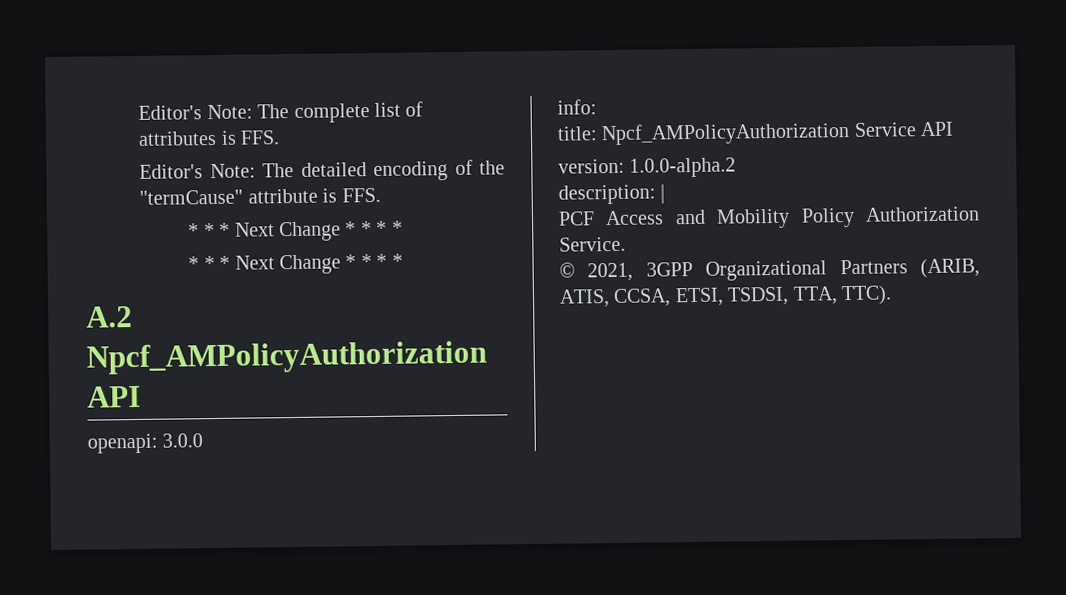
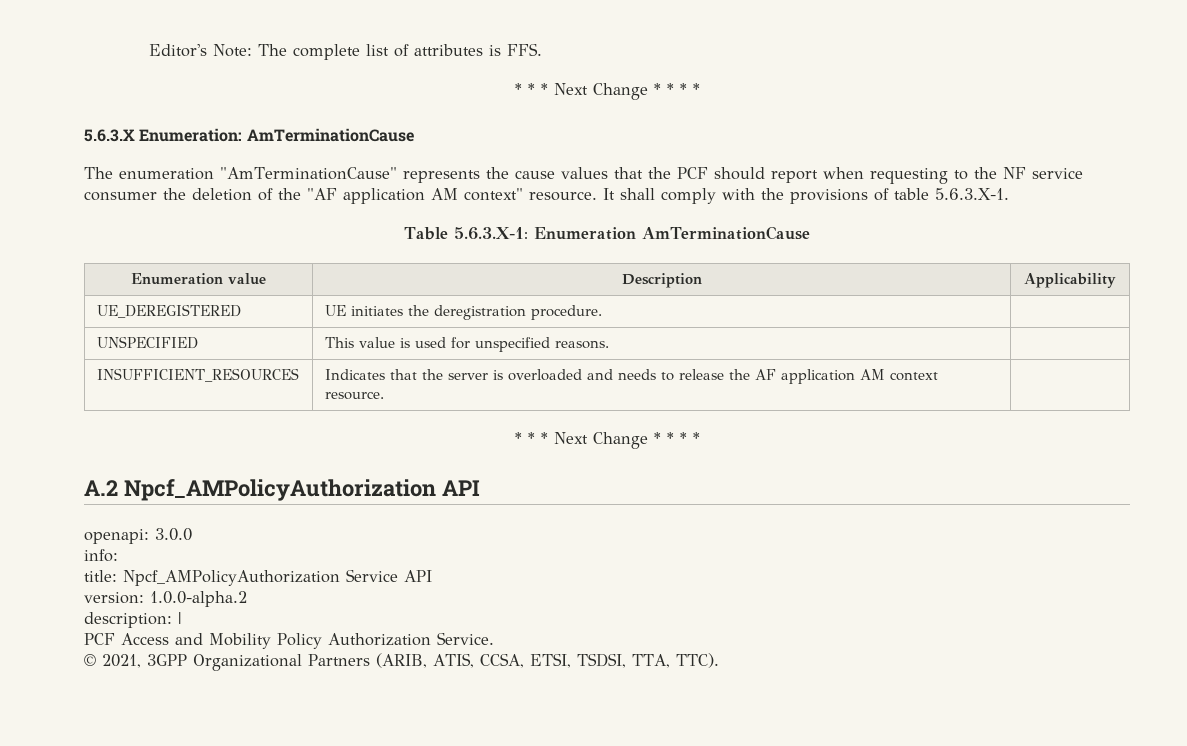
  Editor's Note: The complete list of attributes is FFS.
- Editor's Note: The detailed encoding of the "termCause" attribute is FFS.
  * * * Next Change * * * *
+ 5.6.3.X Enumeration: AmTerminationCause
+ The enumeration "AmTerminationCause" represents the cause values that the PCF should report when requesting to the NF service consumer the deletion of the "AF application AM context" resource. It shall comply with the provisions of table 5.6.3.X-1.
+ Table 5.6.3.X-1: Enumeration AmTerminationCause
+ Enumeration value | Description | Applicability
+ UE_DEREGISTERED | UE initiates the deregistration procedure. |
+ UNSPECIFIED | This value is used for unspecified reasons. |
+ INSUFFICIENT_RESOURCES | Indicates that the server is overloaded and needs to release the AF application AM context resource. |

